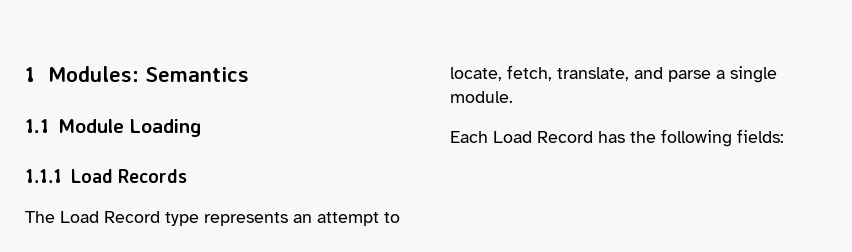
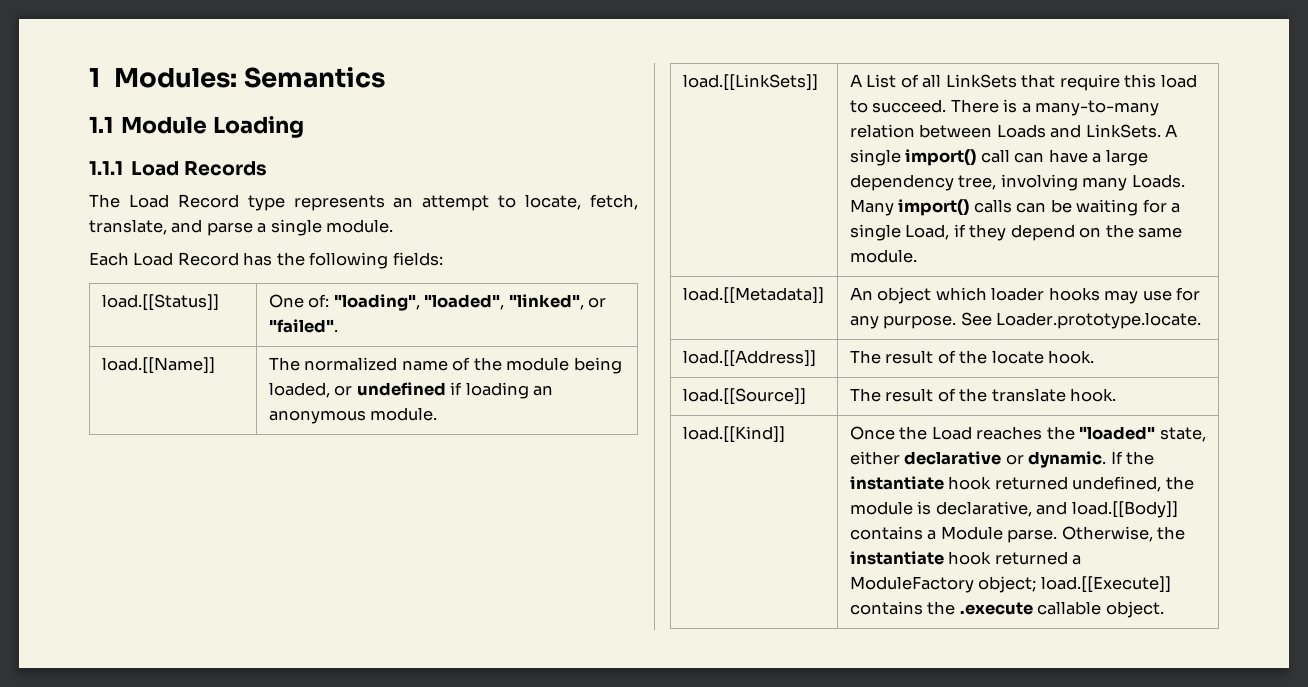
+ load.[[Status]] | One of: "loading", "loaded", "linked", or "failed".
+ load.[[Name]] | The normalized name of the module being loaded, or undefined if loading an anonymous module.
+ load.[[LinkSets]] | A List of all LinkSets that require this load to succeed. There is a many-to-many relation between Loads and LinkSets. A single import() call can have a large dependency tree, involving many Loads. Many import() calls can be waiting for a single Load, if they depend on the same module.
+ load.[[Metadata]] | An object which loader hooks may use for any purpose. See Loader.prototype.locate.
+ load.[[Address]] | The result of the locate hook.
+ load.[[Source]] | The result of the translate hook.
+ load.[[Kind]] | Once the Load reaches the "loaded" state, either declarative or dynamic. If the instantiate hook returned undefined, the module is declarative, and load.[[Body]] contains a Module parse. Otherwise, the instantiate hook returned a ModuleFactory object; load.[[Execute]] contains the .execute callable object.

